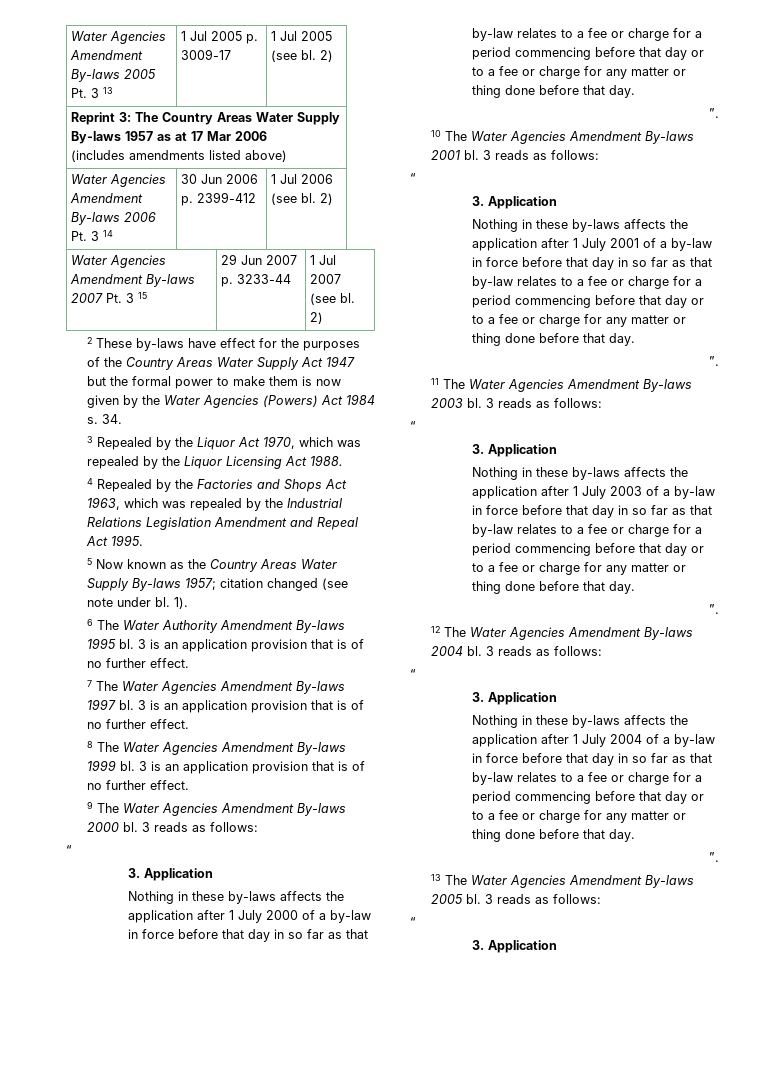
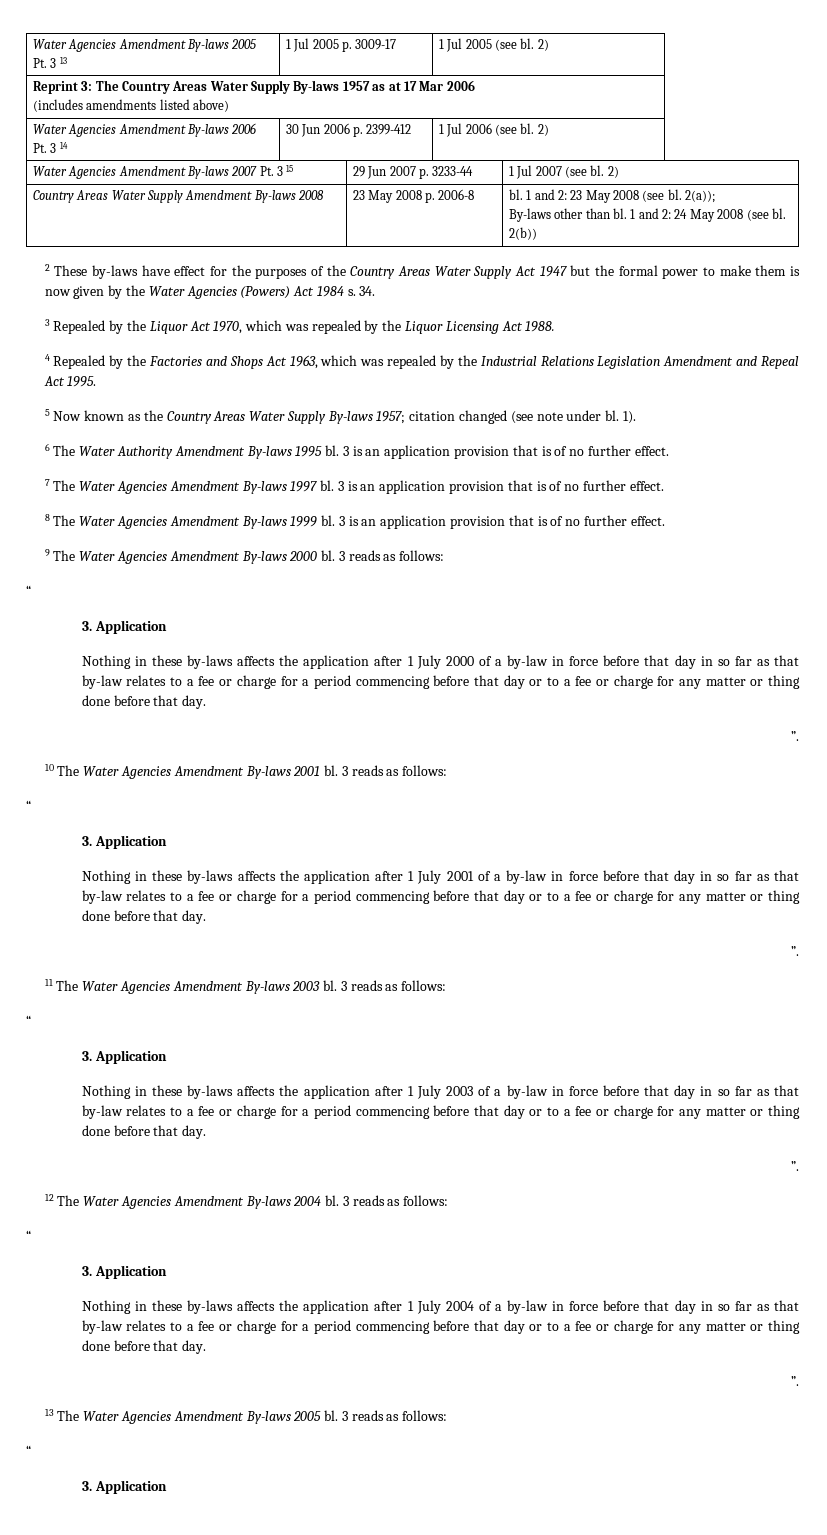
+ Country Areas Water Supply Amendment By-laws 2008 | 23 May 2008 p. 2006-8 | bl. 1 and 2: 23 May 2008 (see bl. 2(a));
+ By-laws other than bl. 1 and 2: 24 May 2008 (see bl. 2(b))

